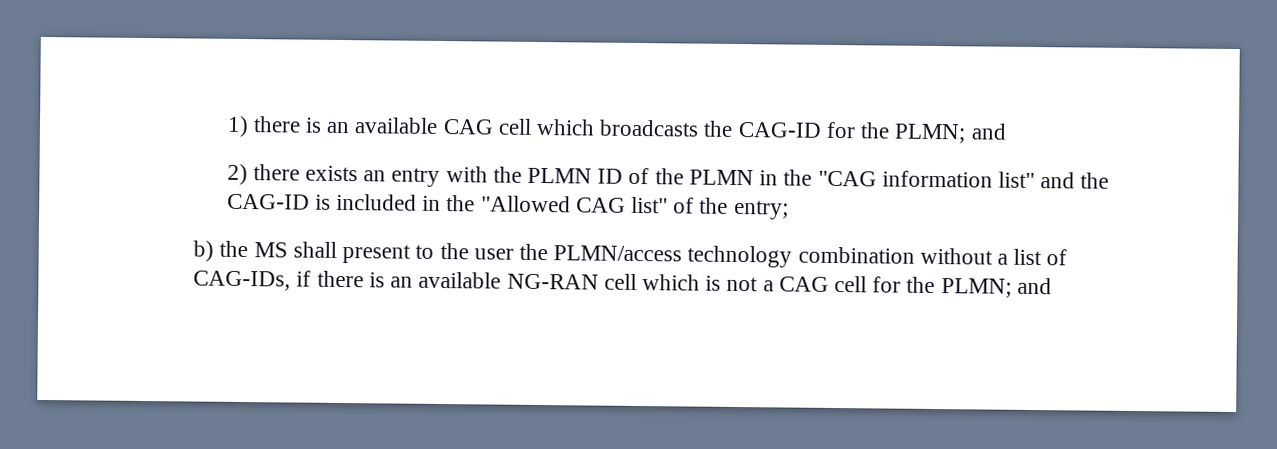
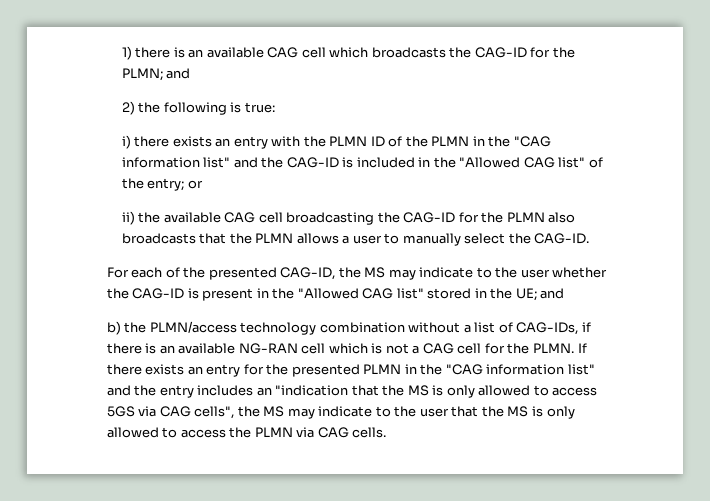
- 2) there exists an entry with the PLMN ID of the PLMN in the "CAG information list" and the CAG-ID is included in the "Allowed CAG list" of the entry;
- b) the MS shall present to the user the PLMN/access technology combination without a list of CAG-IDs, if there is an available NG-RAN cell which is not a CAG cell for the PLMN; and
+ 2) the following is true:
+ i) there exists an entry with the PLMN ID of the PLMN in the "CAG information list" and the CAG-ID is included in the "Allowed CAG list" of the entry; or
+ ii) the available CAG cell broadcasting the CAG-ID for the PLMN also broadcasts that the PLMN allows a user to manually select the CAG-ID.
+ For each of the presented CAG-ID, the MS may indicate to the user whether the CAG-ID is present in the "Allowed CAG list" stored in the UE; and
+ b) the PLMN/access technology combination without a list of CAG-IDs, if there is an available NG-RAN cell which is not a CAG cell for the PLMN. If there exists an entry for the presented PLMN in the "CAG information list" and the entry includes an "indication that the MS is only allowed to access 5GS via CAG cells", the MS may indicate to the user that the MS is only allowed to access the PLMN via CAG cells.

